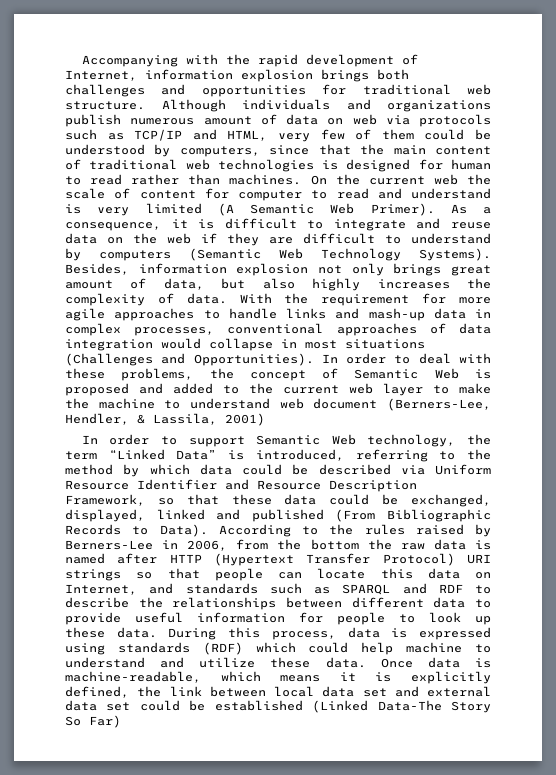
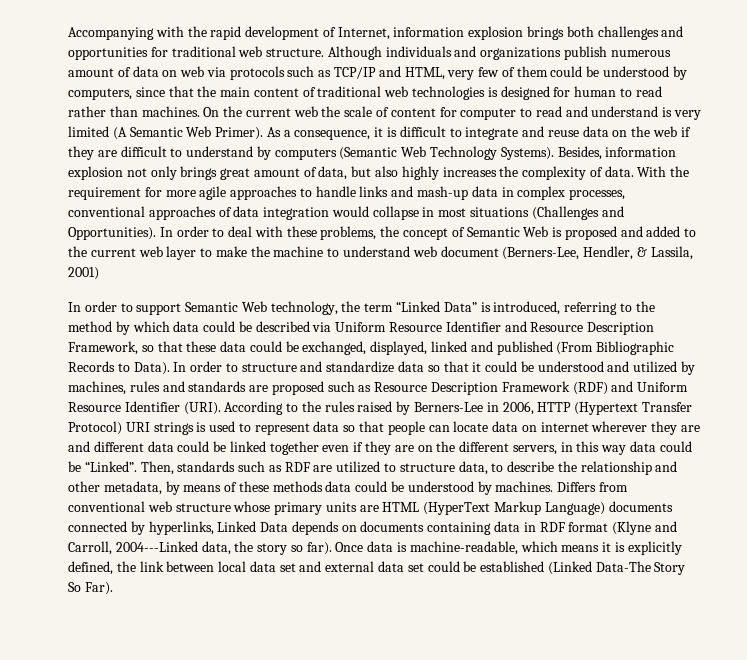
+ In order to structure and standardize data so that it could be understood and utilized by machines, rules and standards are proposed such as Resource Description Framework (RDF) and Uniform Resource Identifier (URI).
- According to the rules raised by Berners-Lee in 2006, from the bottom the raw data is named after HTTP (Hypertext Transfer Protocol) URI strings so that people can locate this data on Internet, and standards such as SPARQL and RDF to describe the relationships between different data to provide useful information for people to look up these data. During this process, data is expressed using standards (RDF) which could help machine to understand and utilize these data.
+ According to the rules raised by Berners-Lee in 2006, HTTP (Hypertext Transfer Protocol) URI strings is used to represent data so that people can locate data on internet wherever they are and different data could be linked together even if they are on the different servers, in this way data could be “Linked”. Then, standards such as RDF are utilized to structure data, to describe the relationship and other metadata, by means of these methods data could be understood by machines. Differs from conventional web structure whose primary units are HTML (HyperText Markup Language) documents connected by hyperlinks, Linked Data depends on documents containing data in RDF format (Klyne and Carroll, 2004---Linked data, the story so far).
- Once data is machine-readable, which means it is explicitly defined, the link between local data set and external data set could be established (Linked Data-The Story So Far)
+ Once data is machine-readable, which means it is explicitly defined, the link between local data set and external data set could be established (Linked Data-The Story So Far).

